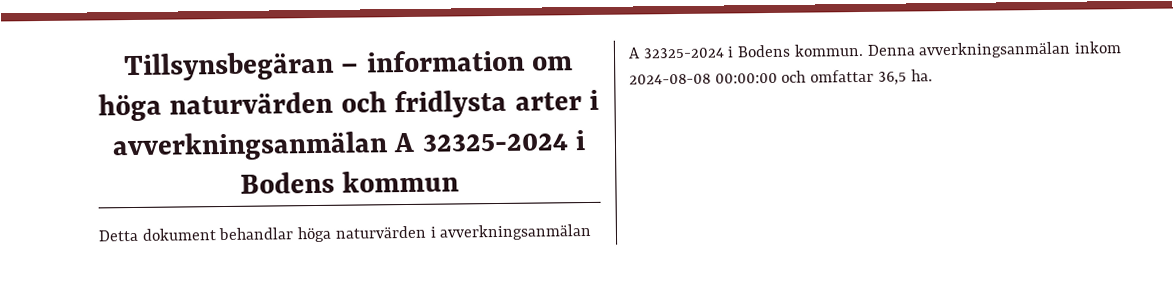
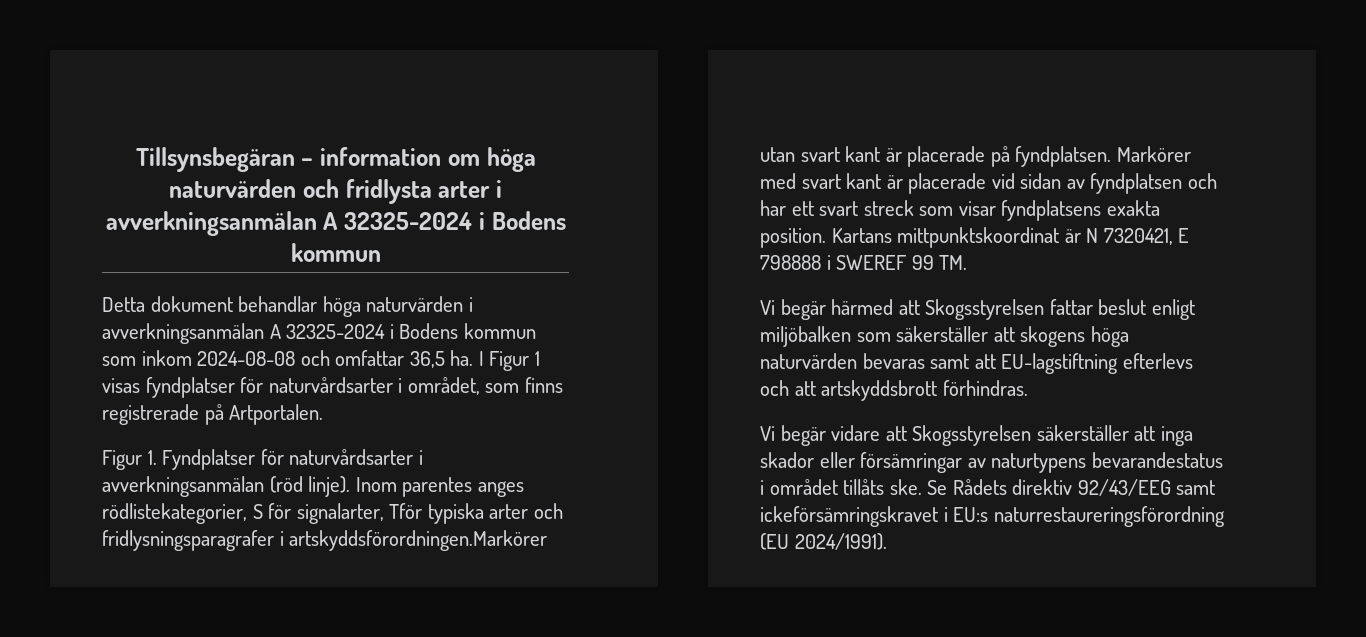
- Detta dokument behandlar höga naturvärden i avverkningsanmälan A 32325-2024 i Bodens kommun. Denna avverkningsanmälan inkom 2024-08-08 00:00:00 och omfattar 36,5 ha.
+ Detta dokument behandlar höga naturvärden i avverkningsanmälan A 32325-2024 i Bodens kommun som inkom 2024-08-08 och omfattar 36,5 ha.
+ I Figur 1 visas fyndplatser för naturvårdsarter i området, som finns registrerade på Artportalen.
+ Figur 1. Fyndplatser för naturvårdsarter i avverkningsanmälan (röd linje). Inom parentes anges rödlistekategorier, S för signalarter, Tför typiska arter och fridlysningsparagrafer i artskyddsförordningen.Markörer utan svart kant är placerade på fyndplatsen. Markörer med svart kant är placerade vid sidan av fyndplatsen och har ett svart streck som visar fyndplatsens exakta position. Kartans mittpunktskoordinat är N 7320421, E 798888 i SWEREF 99 TM.
+ Vi begär härmed att Skogsstyrelsen fattar beslut enligt miljöbalken som säkerställer att skogens höga naturvärden bevaras samt att EU-lagstiftning efterlevs och att artskyddsbrott förhindras.
+ Vi begär vidare att Skogsstyrelsen säkerställer att inga skador eller försämringar av naturtypens bevarandestatus i området tillåts ske. Se Rådets direktiv 92/43/EEG samt ickeförsämringskravet i EU:s naturrestaureringsförordning (EU 2024/1991).

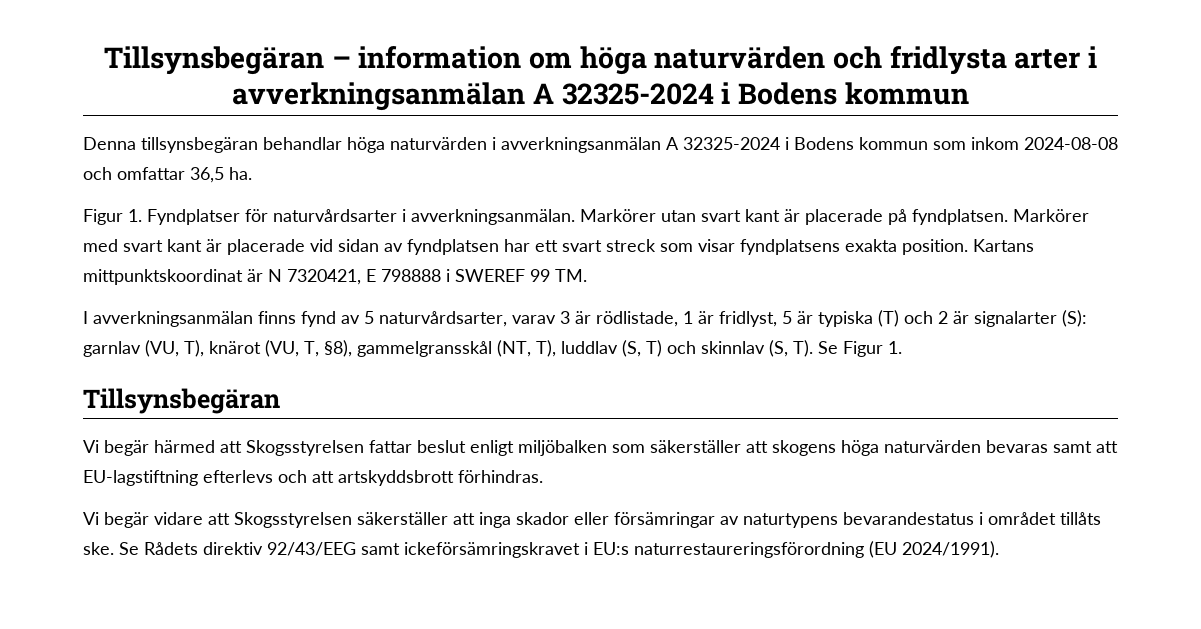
- Detta dokument behandlar höga naturvärden i avverkningsanmälan A 32325-2024 i Bodens kommun som inkom 2024-08-08 och omfattar 36,5 ha. I Figur 1 visas fyndplatser för naturvårdsarter i området, som finns registrerade på Artportalen.
+ Denna tillsynsbegäran behandlar höga naturvärden i avverkningsanmälan A 32325-2024 i Bodens kommun som inkom 2024-08-08 och omfattar 36,5 ha.
- Figur 1. Fyndplatser för naturvårdsarter i avverkningsanmälan (röd linje). Inom parentes anges rödlistekategorier, S för signalarter, Tför typiska arter och fridlysningsparagrafer i artskyddsförordningen.Markörer utan svart kant är placerade på fyndplatsen.
+ Figur 1. Fyndplatser för naturvårdsarter i avverkningsanmälan. Markörer utan svart kant är placerade på fyndplatsen.
- Markörer med svart kant är placerade vid sidan av fyndplatsen och har ett svart streck som visar fyndplatsens exakta position.
+ Markörer med svart kant är placerade vid sidan av fyndplatsen har ett svart streck som visar fyndplatsens exakta position.
+ I avverkningsanmälan finns fynd av 5 naturvårdsarter, varav 3 är rödlistade, 1 är fridlyst, 5 är typiska (T) och 2 är signalarter (S): garnlav (VU, T), knärot (VU, T, §8), gammelgransskål (NT, T), luddlav (S, T) och skinnlav (S, T). Se Figur 1.
+ Tillsynsbegäran

